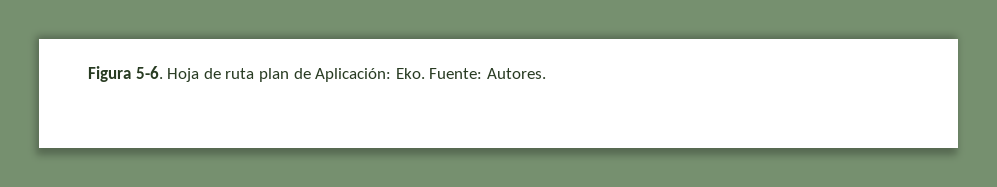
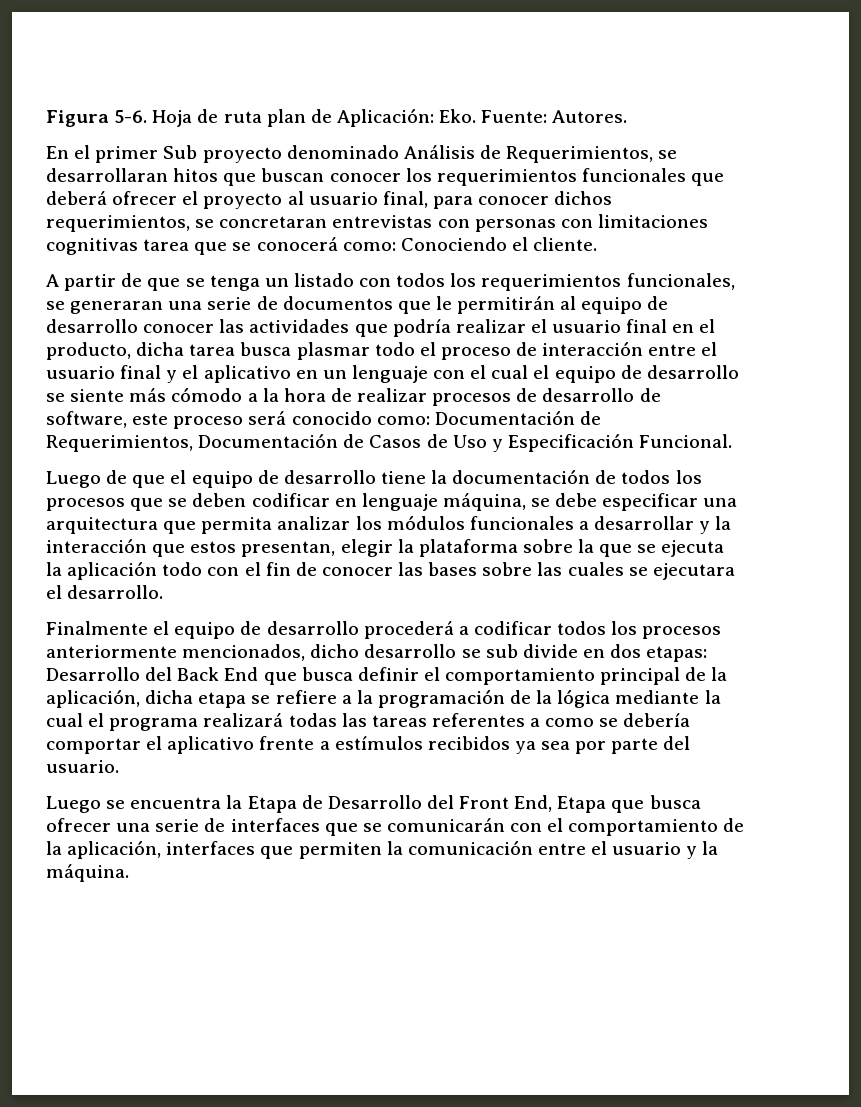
+ En el primer Sub proyecto denominado Análisis de Requerimientos, se desarrollaran hitos que buscan conocer los requerimientos funcionales que deberá ofrecer el proyecto al usuario final, para conocer dichos requerimientos, se concretaran entrevistas con personas con limitaciones cognitivas tarea que se conocerá como: Conociendo el cliente.
+ A partir de que se tenga un listado con todos los requerimientos funcionales, se generaran una serie de documentos que le permitirán al equipo de desarrollo conocer las actividades que podría realizar el usuario final en el producto, dicha tarea busca plasmar todo el proceso de interacción entre el usuario final y el aplicativo en un lenguaje con el cual el equipo de desarrollo se siente más cómodo a la hora de realizar procesos de desarrollo de software, este proceso será conocido como: Documentación de Requerimientos, Documentación de Casos de Uso y Especificación Funcional.
+ Luego de que el equipo de desarrollo tiene la documentación de todos los procesos que se deben codificar en lenguaje máquina, se debe especificar una arquitectura que permita analizar los módulos funcionales a desarrollar y la interacción que estos presentan, elegir la plataforma sobre la que se ejecuta la aplicación todo con el fin de conocer las bases sobre las cuales se ejecutara el desarrollo.
+ Finalmente el equipo de desarrollo procederá a codificar todos los procesos anteriormente mencionados, dicho desarrollo se sub divide en dos etapas: Desarrollo del Back End que busca definir el comportamiento principal de la aplicación, dicha etapa se refiere a la programación de la lógica mediante la cual el programa realizará todas las tareas referentes a como se debería comportar el aplicativo frente a estímulos recibidos ya sea por parte del usuario.
+ Luego se encuentra la Etapa de Desarrollo del Front End, Etapa que busca ofrecer una serie de interfaces que se comunicarán con el comportamiento de la aplicación, interfaces que permiten la comunicación entre el usuario y la máquina.

